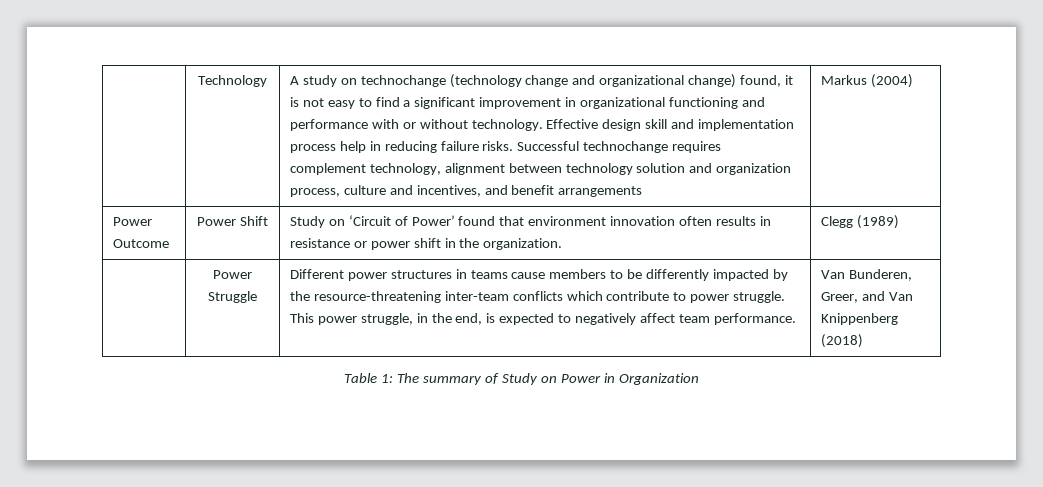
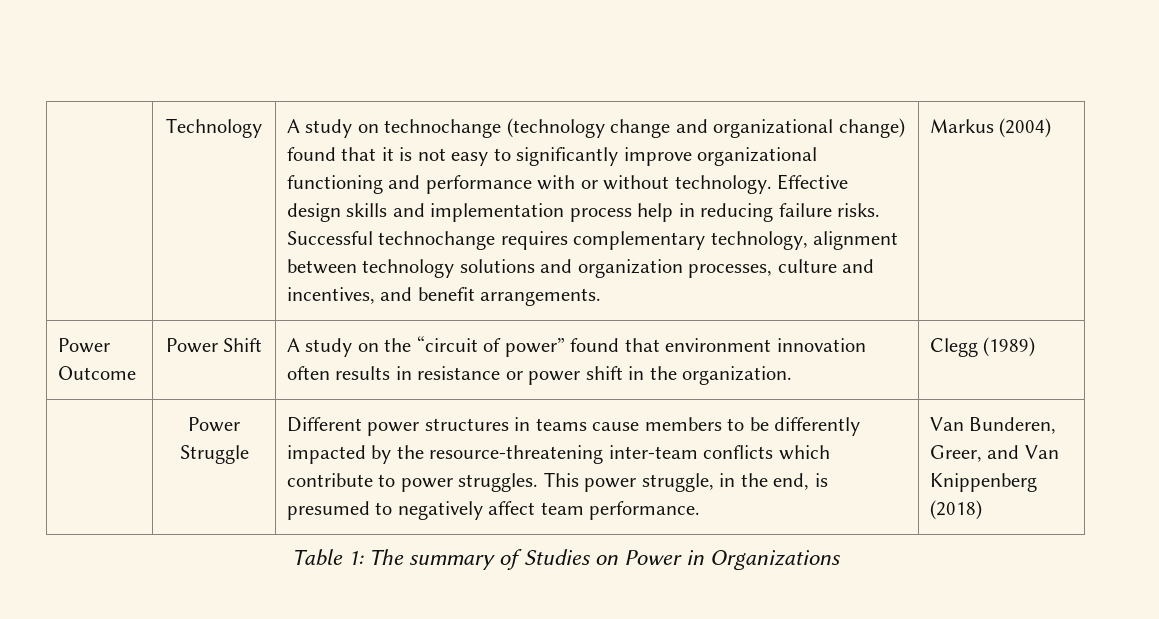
- A study on technochange (technology change and organizational change) found, it is not easy to find a significant improvement in organizational functioning and performance with or without technology.
+ A study on technochange (technology change and organizational change) found that it is not easy to significantly improve organizational functioning and performance with or without technology.
- Effective design skill and implementation process help in reducing failure risks.
+ Effective design skills and implementation process help in reducing failure risks.
- Successful technochange requires complement technology, alignment between technology solution and organization process, culture and incentives, and benefit arrangements
+ Successful technochange requires complementary technology, alignment between technology solutions and organization processes, culture and incentives, and benefit arrangements.
- Power Outcome | Power Shift | Study on ‘Circuit of Power’ found that environment innovation often results in resistance or power shift in the organization. | Clegg (1989)
+ Power Outcome | Power Shift | A study on the “circuit of power” found that environment innovation often results in resistance or power shift in the organization. | Clegg (1989)
- Different power structures in teams cause members to be differently impacted by the resource-threatening inter-team conflicts which contribute to power struggle.
+ Different power structures in teams cause members to be differently impacted by the resource-threatening inter-team conflicts which contribute to power struggles.
- This power struggle, in the end, is expected to negatively affect team performance.
+ This power struggle, in the end, is presumed to negatively affect team performance.
- Table 1: The summary of Study on Power in Organization
+ Table 1: The summary of Studies on Power in Organizations

